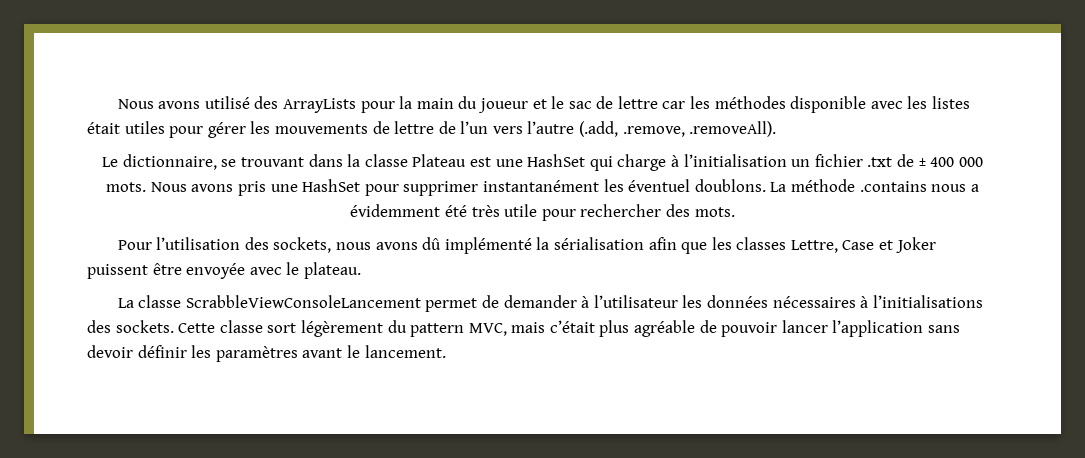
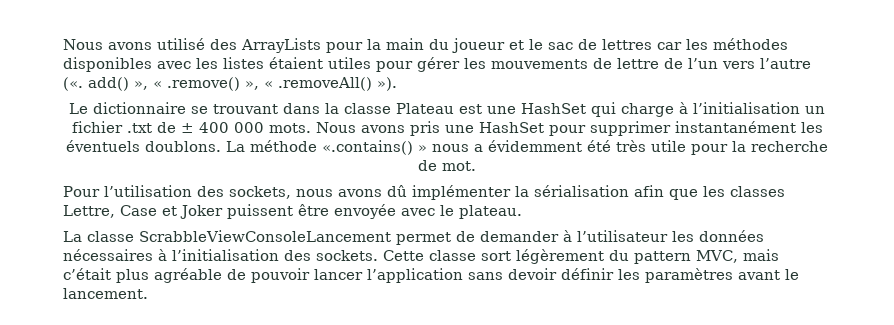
- Nous avons utilisé des ArrayLists pour la main du joueur et le sac de lettre car les méthodes disponible avec les listes était utiles pour gérer les mouvements de lettre de l’un vers l’autre (.add, .remove, .removeAll).
+ Nous avons utilisé des ArrayLists pour la main du joueur et le sac de lettres car les méthodes disponibles avec les listes étaient utiles pour gérer les mouvements de lettre de l’un vers l’autre («. add() », « .remove() », « .removeAll() »).
- Le dictionnaire, se trouvant dans la classe Plateau est une HashSet qui charge à l’initialisation un fichier .txt de ± 400 000 mots.
+ Le dictionnaire se trouvant dans la classe Plateau est une HashSet qui charge à l’initialisation un fichier .txt de ± 400 000 mots.
- Nous avons pris une HashSet pour supprimer instantanément les éventuel doublons.
+ Nous avons pris une HashSet pour supprimer instantanément les éventuels doublons.
- La méthode .contains nous a évidemment été très utile pour rechercher des mots.
+ La méthode «.contains() » nous a évidemment été très utile pour la recherche de mot.
- Pour l’utilisation des sockets, nous avons dû implémenté la sérialisation afin que les classes Lettre, Case et Joker puissent être envoyée avec le plateau.
+ Pour l’utilisation des sockets, nous avons dû implémenter la sérialisation afin que les classes Lettre, Case et Joker puissent être envoyée avec le plateau.
- La classe ScrabbleViewConsoleLancement permet de demander à l’utilisateur les données nécessaires à l’initialisations des sockets.
+ La classe ScrabbleViewConsoleLancement permet de demander à l’utilisateur les données nécessaires à l’initialisation des sockets.

